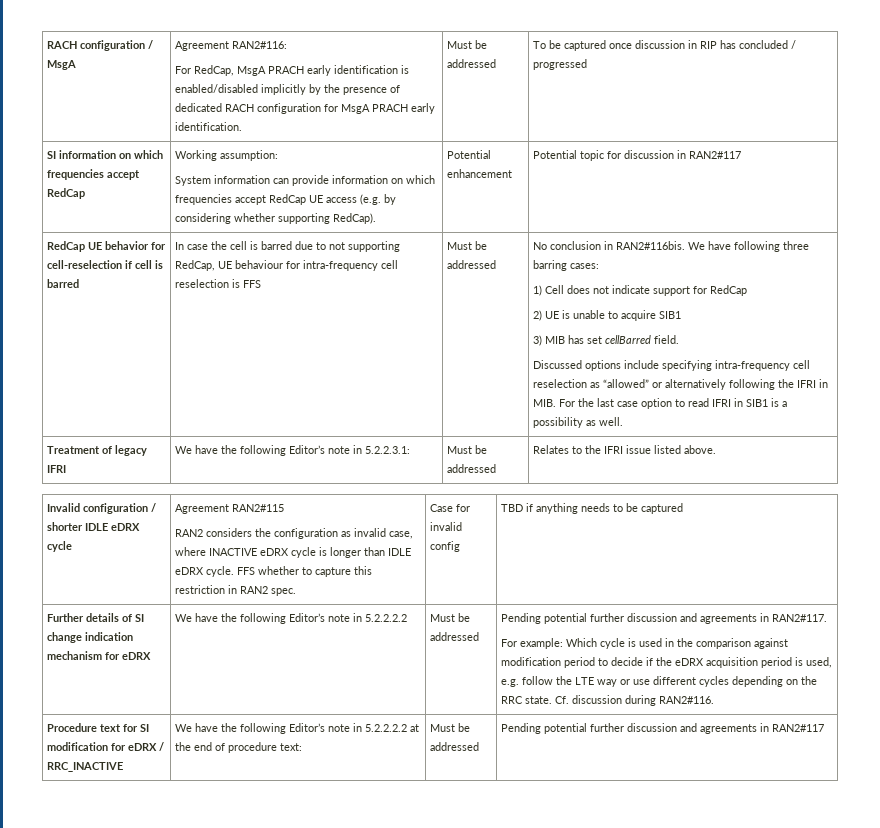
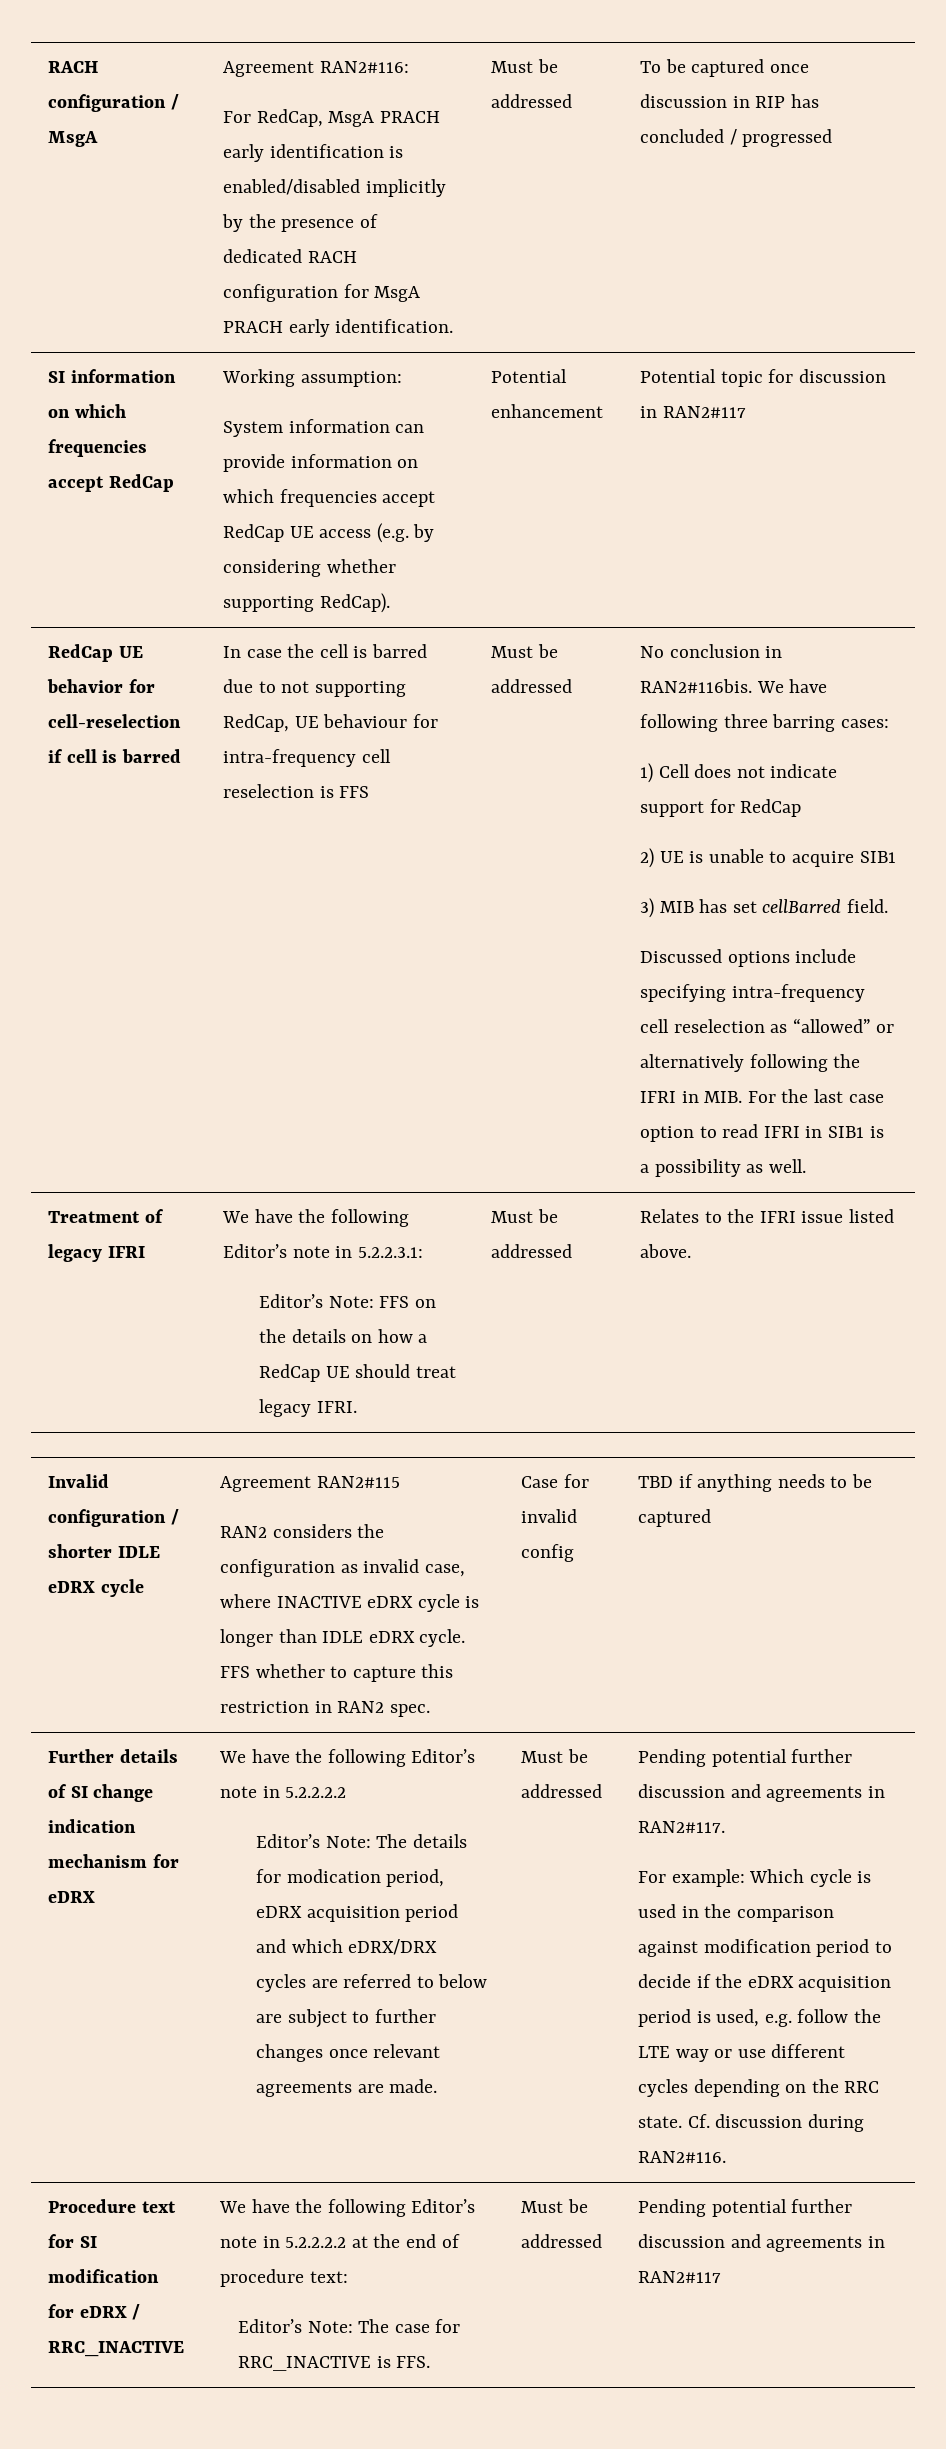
- Treatment of legacy IFRI | We have the following Editor’s note in 5.2.2.3.1: | Must be addressed | Relates to the IFRI issue listed above.
+ Treatment of legacy IFRI | We have the following Editor’s note in 5.2.2.3.1:
+ Editor’s Note: FFS on the details on how a RedCap UE should treat legacy IFRI. | Must be addressed | Relates to the IFRI issue listed above.
+ Editor’s Note: The details for modication period, eDRX acquisition period and which eDRX/DRX cycles are referred to below are subject to further changes once relevant agreements are made.
+ Editor’s Note: The case for RRC_INACTIVE is FFS.

